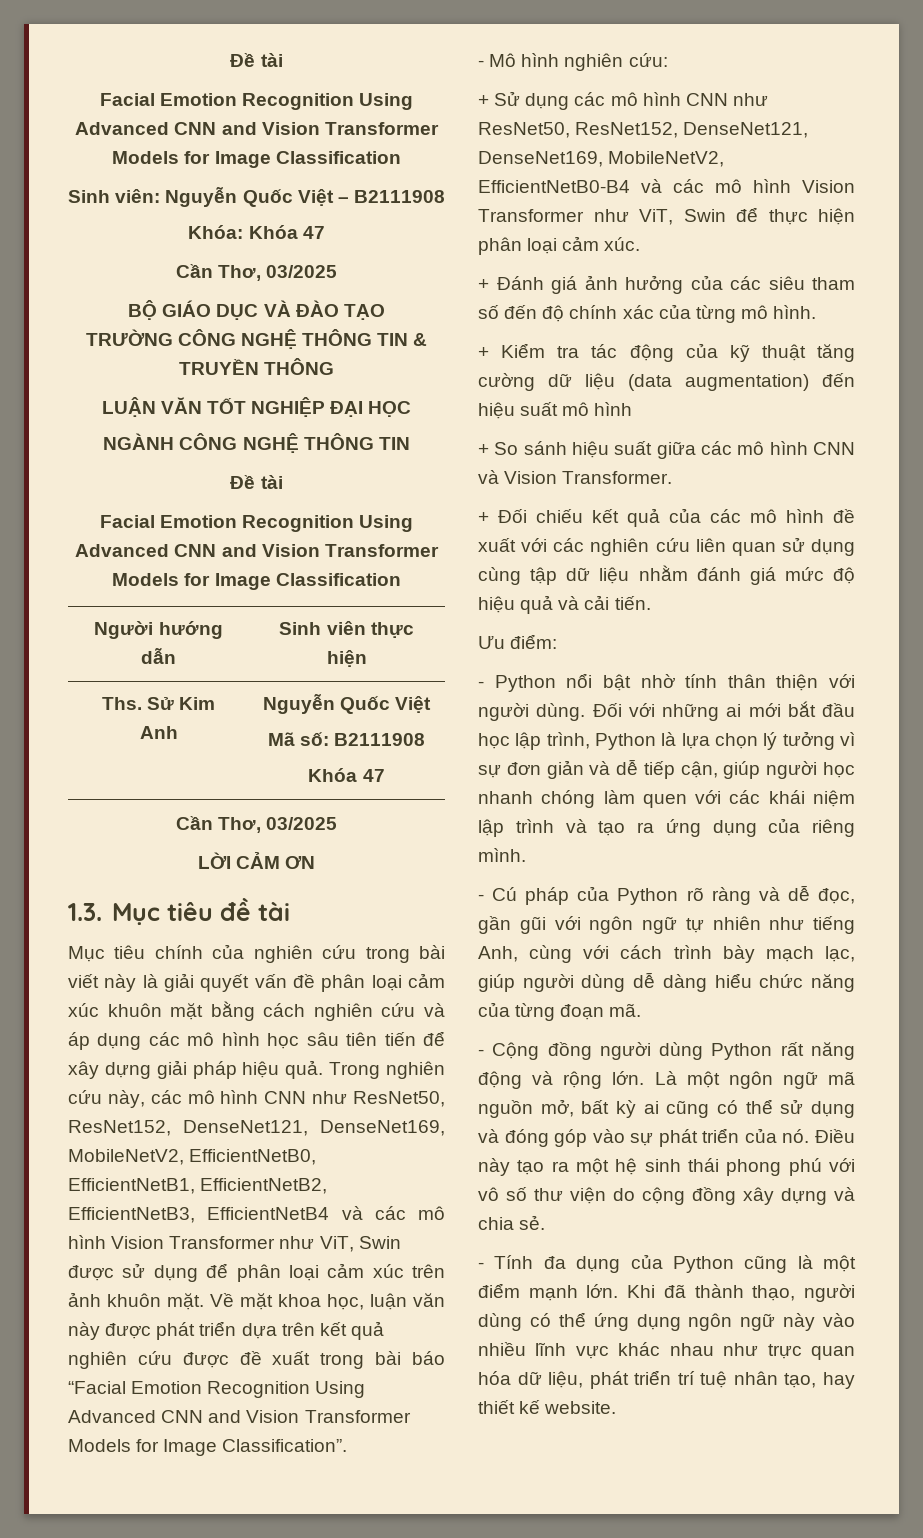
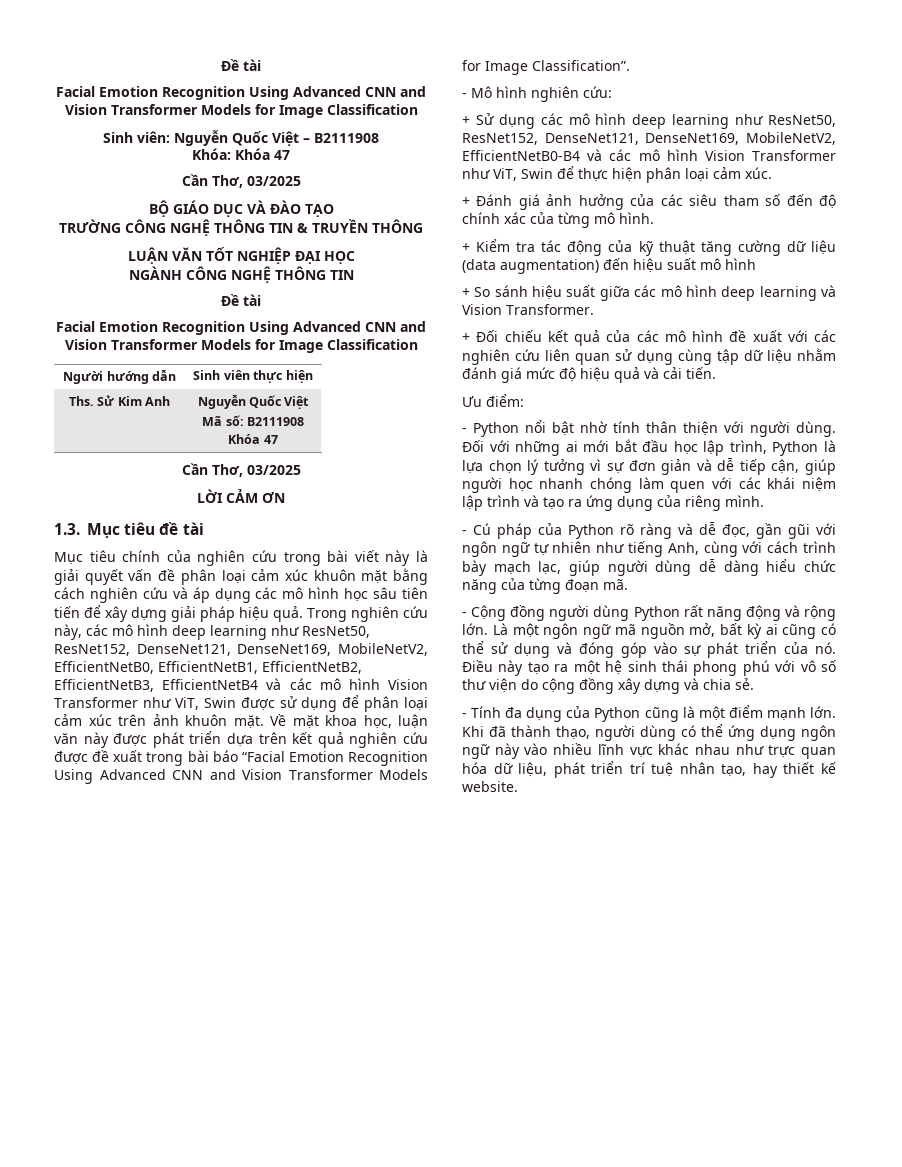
- Trong nghiên cứu này, các mô hình CNN như ResNet50, ResNet152, DenseNet121, DenseNet169, MobileNetV2, EfficientNetB0, EfficientNetB1, EfficientNetB2, EfficientNetB3, EfficientNetB4 và các mô hình Vision Transformer như ViT, Swin được sử dụng để phân loại cảm xúc trên ảnh khuôn mặt.
+ Trong nghiên cứu này, các mô hình deep learning như ResNet50, ResNet152, DenseNet121, DenseNet169, MobileNetV2, EfficientNetB0, EfficientNetB1, EfficientNetB2, EfficientNetB3, EfficientNetB4 và các mô hình Vision Transformer như ViT, Swin được sử dụng để phân loại cảm xúc trên ảnh khuôn mặt.
- + Sử dụng các mô hình CNN như ResNet50, ResNet152, DenseNet121, DenseNet169, MobileNetV2, EfficientNetB0-B4 và các mô hình Vision Transformer như ViT, Swin để thực hiện phân loại cảm xúc.
+ + Sử dụng các mô hình deep learning như ResNet50, ResNet152, DenseNet121, DenseNet169, MobileNetV2, EfficientNetB0-B4 và các mô hình Vision Transformer như ViT, Swin để thực hiện phân loại cảm xúc.
- + So sánh hiệu suất giữa các mô hình CNN và Vision Transformer.
+ + So sánh hiệu suất giữa các mô hình deep learning và Vision Transformer.

